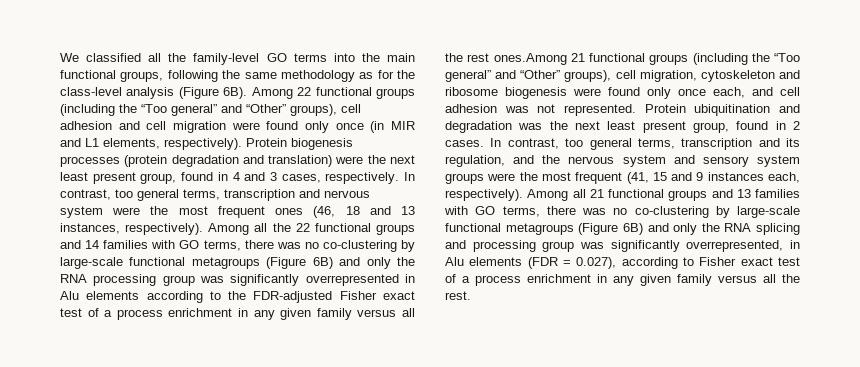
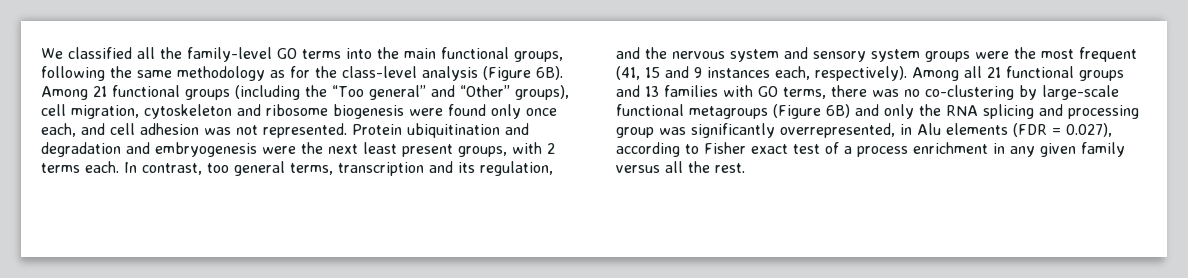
- Among 22 functional groups (including the “Too general” and “Other” groups), cell adhesion and cell migration were found only once (in MIR and L1 elements, respectively). Protein biogenesis processes (protein degradation and translation) were the next least present group, found in 4 and 3 cases, respectively. In contrast, too general terms, transcription and nervous system were the most frequent ones (46, 18 and 13 instances, respectively). Among all the 22 functional groups and 14 families with GO terms, there was no co-clustering by large-scale functional metagroups (Figure 6B) and only the RNA processing group was significantly overrepresented in Alu elements according to the FDR-adjusted Fisher exact test of a process enrichment in any given family versus all the rest ones.Among 21 functional groups (including the “Too general” and “Other” groups), cell migration, cytoskeleton and ribosome biogenesis were found only once each, and cell adhesion was not represented.
+ Among 21 functional groups (including the “Too general” and “Other” groups), cell migration, cytoskeleton and ribosome biogenesis were found only once each, and cell adhesion was not represented.
- Protein ubiquitination and degradation was the next least present group, found in 2 cases.
+ Protein ubiquitination and degradation and embryogenesis were the next least present groups, with 2 terms each.

